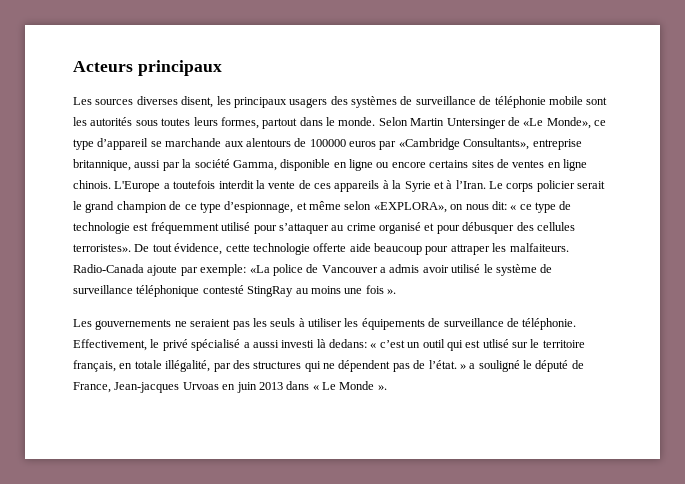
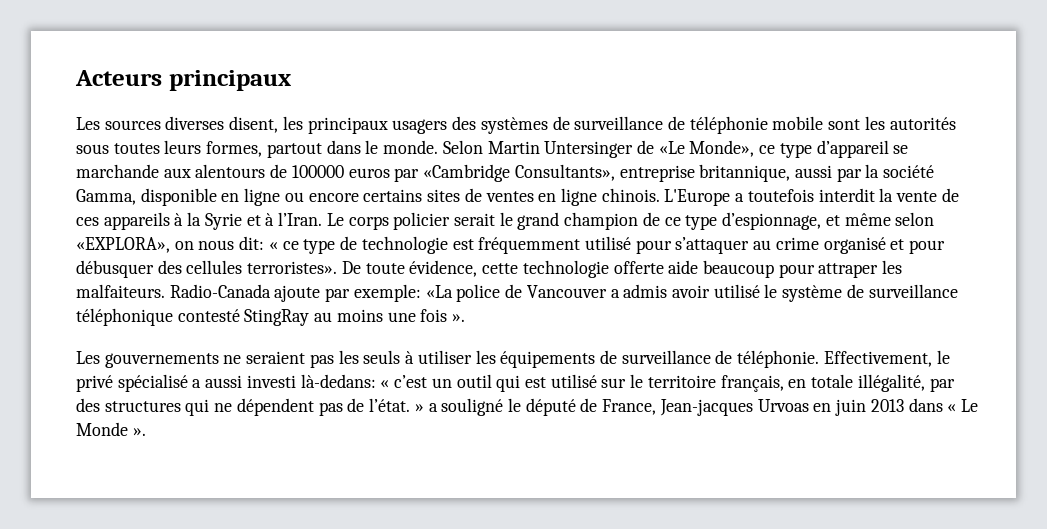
- De tout évidence, cette technologie offerte aide beaucoup pour attraper les malfaiteurs.
+ De toute évidence, cette technologie offerte aide beaucoup pour attraper les malfaiteurs.
- Effectivement, le privé spécialisé a aussi investi là dedans: « c’est un outil qui est utlisé sur le territoire français, en totale illégalité, par des structures qui ne dépendent pas de l’état. » a souligné le député de France, Jean-jacques Urvoas en juin 2013 dans « Le Monde ».
+ Effectivement, le privé spécialisé a aussi investi là-dedans: « c’est un outil qui est utilisé sur le territoire français, en totale illégalité, par des structures qui ne dépendent pas de l’état. » a souligné le député de France, Jean-jacques Urvoas en juin 2013 dans « Le Monde ».

